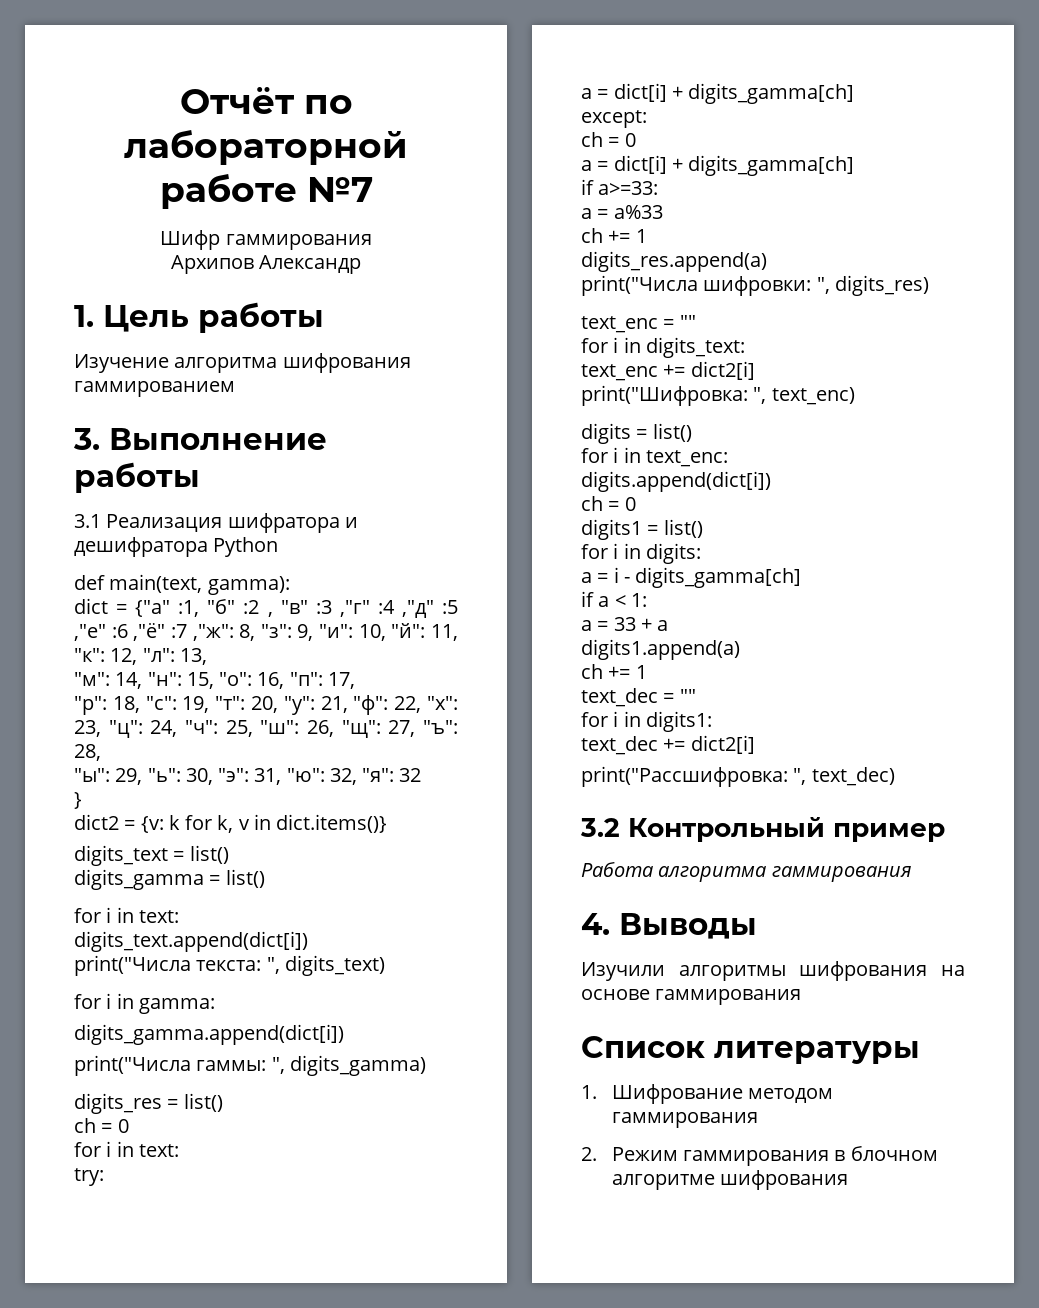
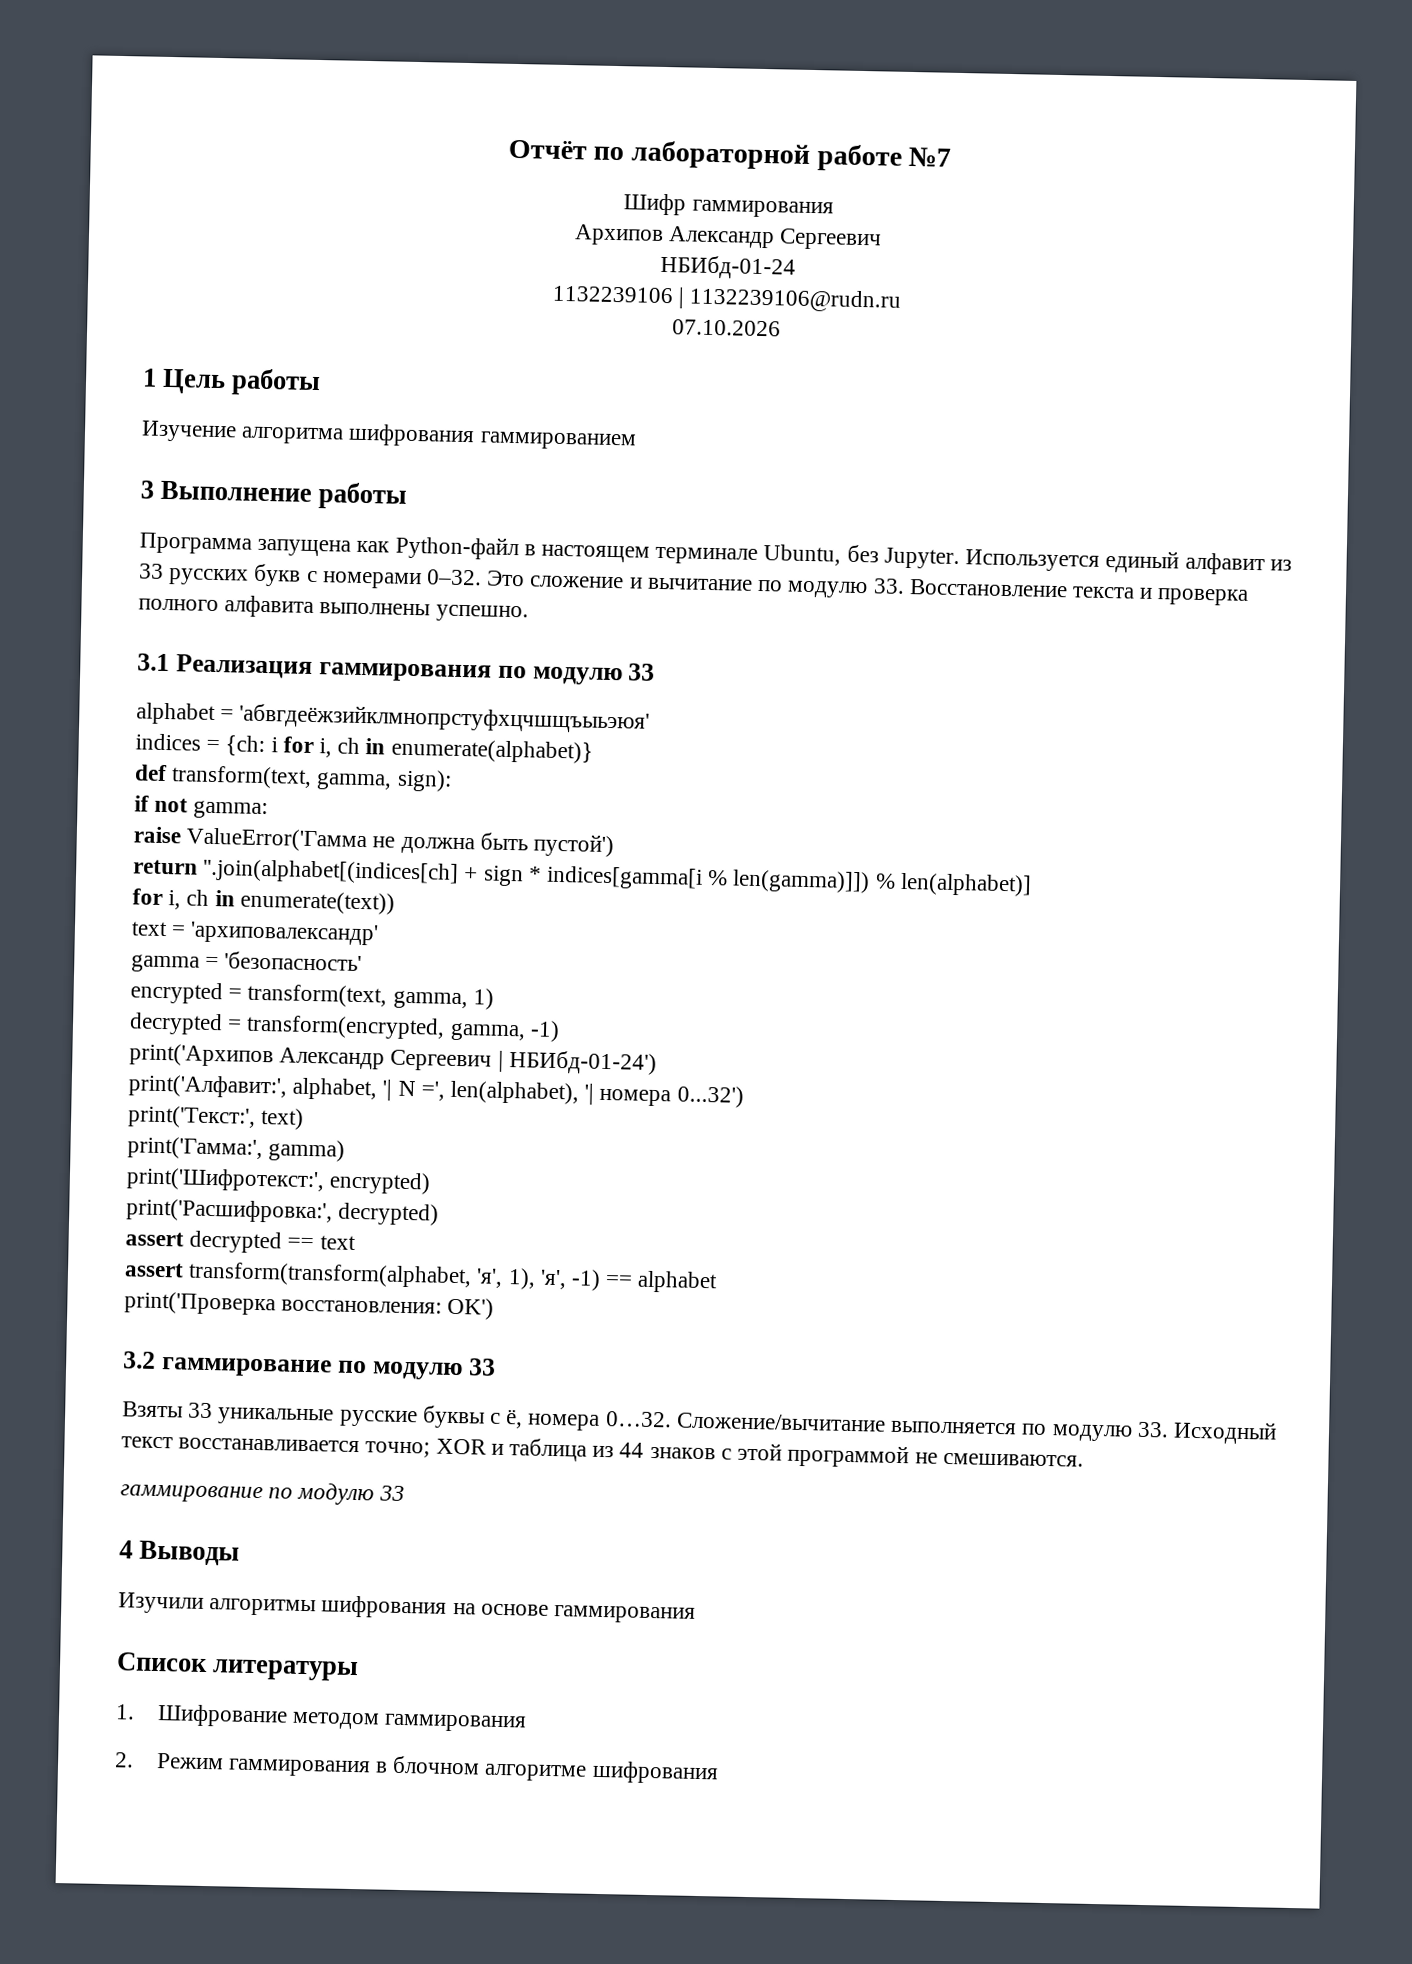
- Архипов Александр
- 1. Цель работы
+ Архипов Александр Сергеевич
+ НБИбд-01-24
+ 1132239106 | 1132239106@rudn.ru
+ 07.10.2026
+ 1 Цель работы
- 3. Выполнение работы
+ 3 Выполнение работы
- 3.1 Реализация шифратора и дешифратора Python
- def main(text, gamma):
- dict = {"а" :1, "б" :2 , "в" :3 ,"г" :4 ,"д" :5 ,"е" :6 ,"ё" :7 ,"ж": 8, "з": 9, "и": 10, "й": 11, "к": 12, "л": 13,
- "м": 14, "н": 15, "о": 16, "п": 17,
- "р": 18, "с": 19, "т": 20, "у": 21, "ф": 22, "х": 23, "ц": 24, "ч": 25, "ш": 26, "щ": 27, "ъ": 28,
- "ы": 29, "ь": 30, "э": 31, "ю": 32, "я": 32
- }
- dict2 = {v: k for k, v in dict.items()}
- digits_text = list()
- digits_gamma = list()
- for i in text:
- digits_text.append(dict[i])
- print("Числа текста: ", digits_text)
- for i in gamma:
- digits_gamma.append(dict[i])
- print("Числа гаммы: ", digits_gamma)
- digits_res = list()
- ch = 0
- for i in text:
- try:
- a = dict[i] + digits_gamma[ch]
- except:
- ch = 0
- a = dict[i] + digits_gamma[ch]
- if a>=33:
- a = a%33
- ch += 1
- digits_res.append(a)
- print("Числа шифровки: ", digits_res)
- text_enc = ""
- for i in digits_text:
- text_enc += dict2[i]
- print("Шифровка: ", text_enc)
- digits = list()
- for i in text_enc:
- digits.append(dict[i])
- ch = 0
- digits1 = list()
- for i in digits:
- a = i - digits_gamma[ch]
- if a < 1:
- a = 33 + a
- digits1.append(a)
- ch += 1
- text_dec = ""
- for i in digits1:
- text_dec += dict2[i]
- print("Рассшифровка: ", text_dec)
- 3.2 Контрольный пример
- Работа алгоритма гаммирования
- 4. Выводы
+ Программа запущена как Python-файл в настоящем терминале Ubuntu, без Jupyter. Используется единый алфавит из 33 русских букв с номерами 0–32. Это сложение и вычитание по модулю 33. Восстановление текста и проверка полного алфавита выполнены успешно.
+ 3.1 Реализация гаммирования по модулю 33
+ alphabet = 'абвгдеёжзийклмнопрстуфхцчшщъыьэюя'
+ indices = {ch: i for i, ch in enumerate(alphabet)}
+ def transform(text, gamma, sign):
+ if not gamma:
+ raise ValueError('Гамма не должна быть пустой')
+ return ''.join(alphabet[(indices[ch] + sign * indices[gamma[i % len(gamma)]]) % len(alphabet)]
+ for i, ch in enumerate(text))
+ text = 'архиповалександр'
+ gamma = 'безопасность'
+ encrypted = transform(text, gamma, 1)
+ decrypted = transform(encrypted, gamma, -1)
+ print('Архипов Александр Сергеевич | НБИбд-01-24')
+ print('Алфавит:', alphabet, '| N =', len(alphabet), '| номера 0...32')
+ print('Текст:', text)
+ print('Гамма:', gamma)
+ print('Шифротекст:', encrypted)
+ print('Расшифровка:', decrypted)
+ assert decrypted == text
+ assert transform(transform(alphabet, 'я', 1), 'я', -1) == alphabet
+ print('Проверка восстановления: OK')
+ 3.2 гаммирование по модулю 33
+ Взяты 33 уникальные русские буквы с ё, номера 0…32. Сложение/вычитание выполняется по модулю 33. Исходный текст восстанавливается точно; XOR и таблица из 44 знаков с этой программой не смешиваются.
+ гаммирование по модулю 33
+ 4 Выводы

